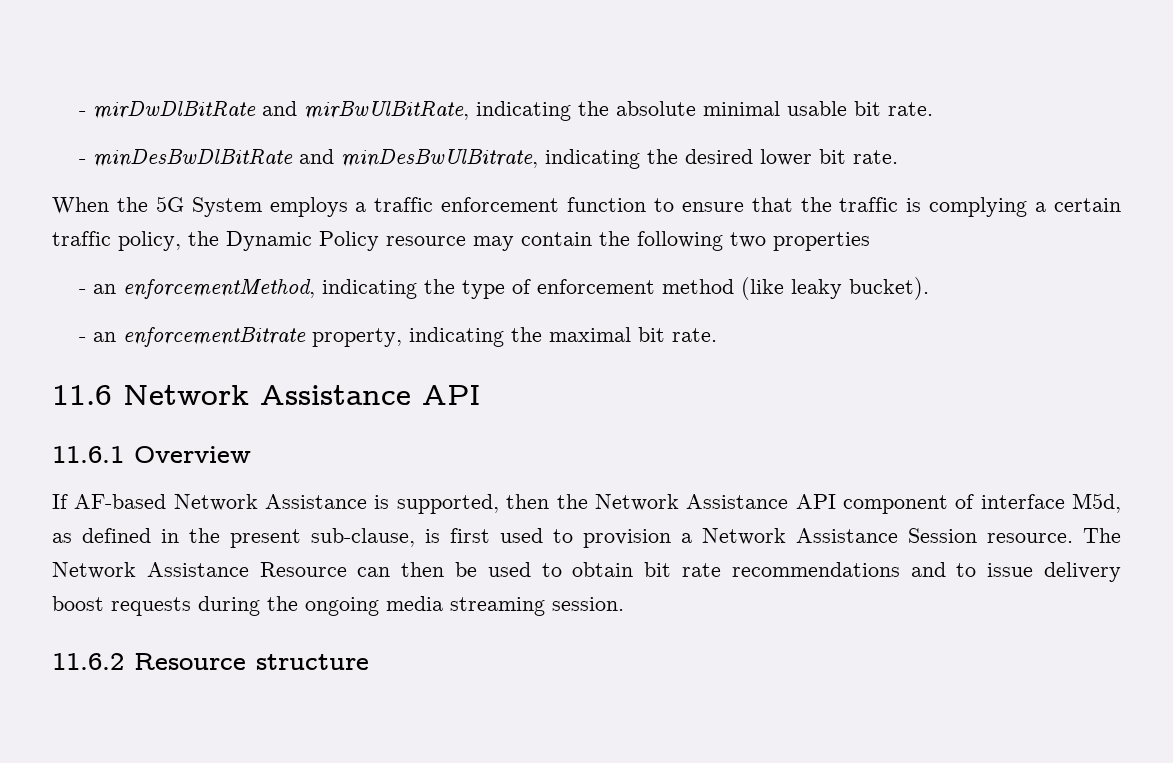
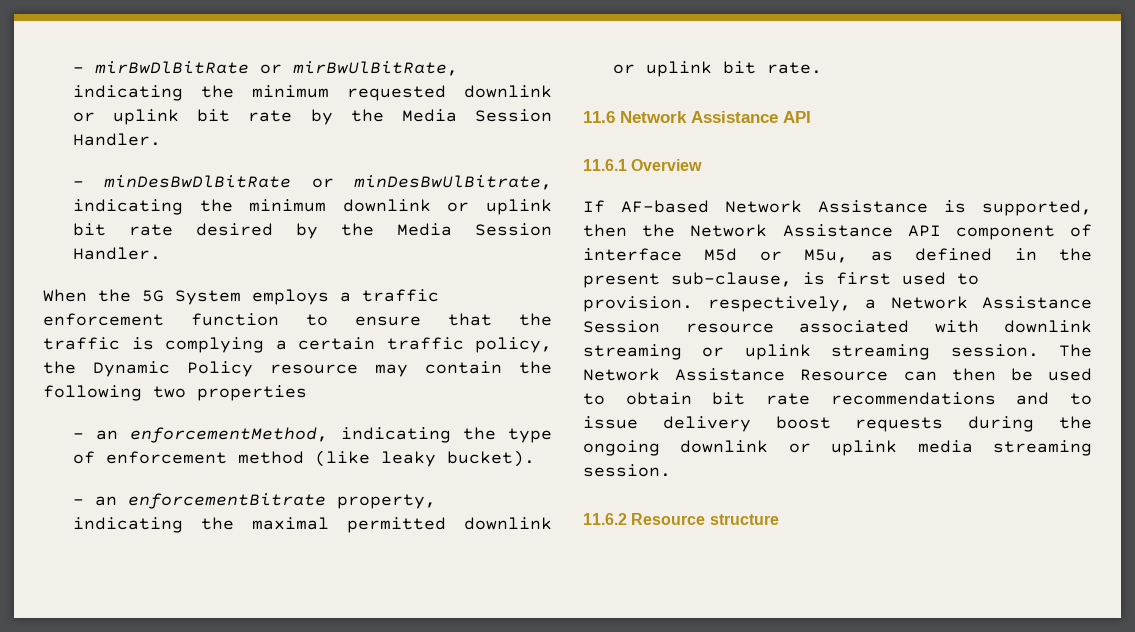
- - mirDwDlBitRate and mirBwUlBitRate, indicating the absolute minimal usable bit rate.
+ - mirBwDlBitRate or mirBwUlBitRate, indicating the minimum requested downlink or uplink bit rate by the Media Session Handler.
- - minDesBwDlBitRate and minDesBwUlBitrate, indicating the desired lower bit rate.
+ - minDesBwDlBitRate or minDesBwUlBitrate, indicating the minimum downlink or uplink bit rate desired by the Media Session Handler.
- - an enforcementBitrate property, indicating the maximal bit rate.
+ - an enforcementBitrate property, indicating the maximal permitted downlink or uplink bit rate.
- If AF-based Network Assistance is supported, then the Network Assistance API component of interface M5d, as defined in the present sub-clause, is first used to provision a Network Assistance Session resource.
+ If AF-based Network Assistance is supported, then the Network Assistance API component of interface M5d or M5u, as defined in the present sub-clause, is first used to provision. respectively, a Network Assistance Session resource associated with downlink streaming or uplink streaming session.
- The Network Assistance Resource can then be used to obtain bit rate recommendations and to issue delivery boost requests during the ongoing media streaming session.
+ The Network Assistance Resource can then be used to obtain bit rate recommendations and to issue delivery boost requests during the ongoing downlink or uplink media streaming session.

